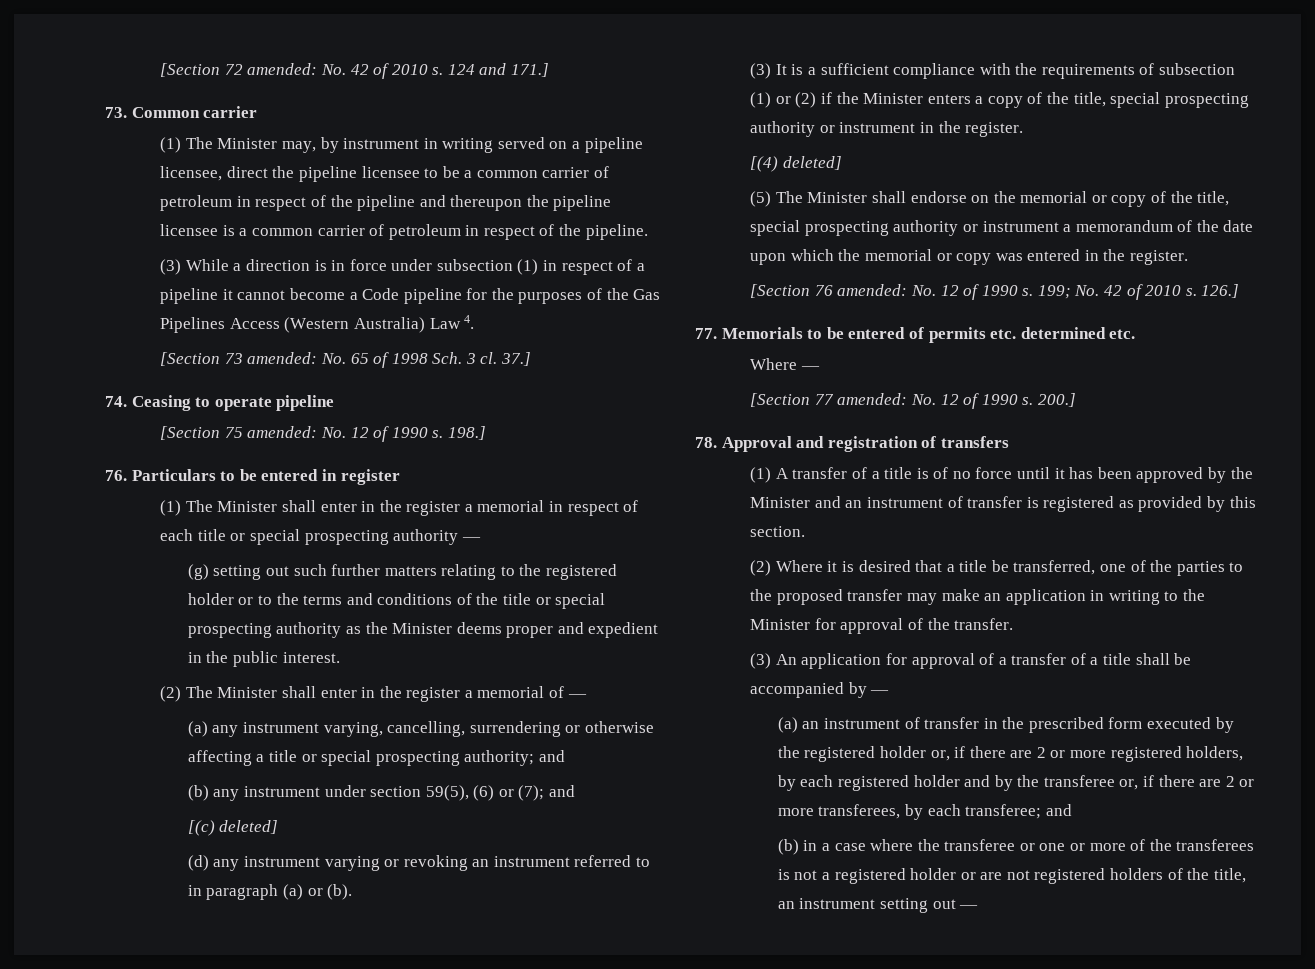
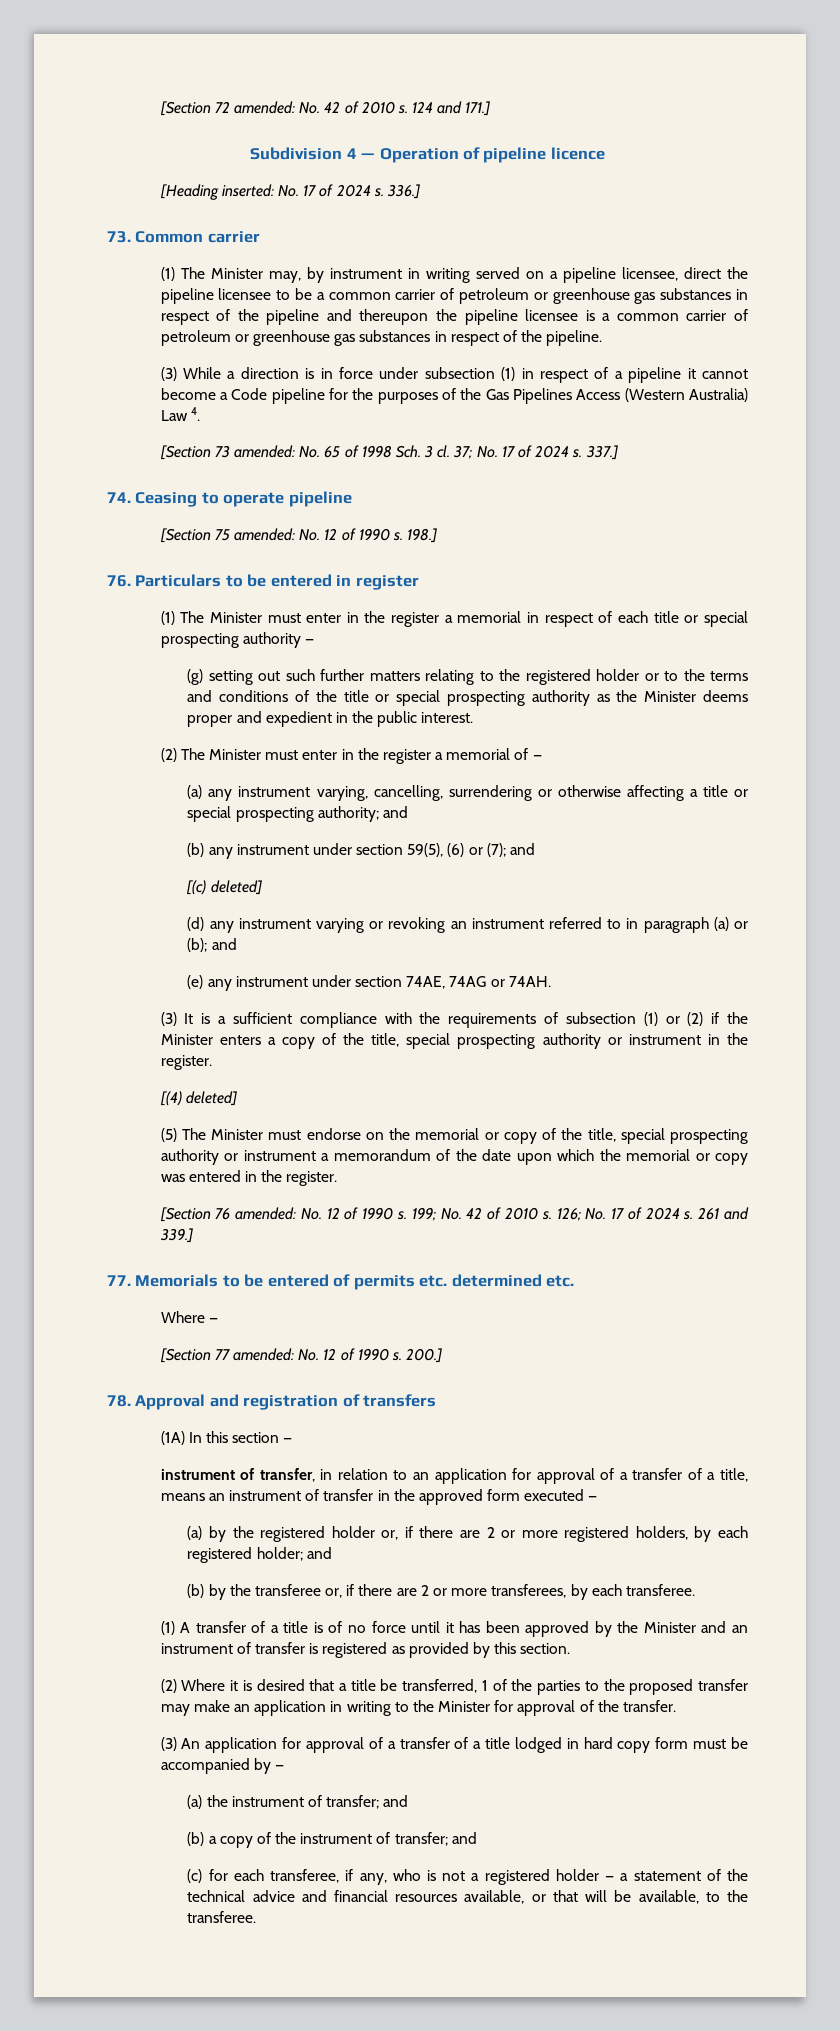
+ Subdivision 4 — Operation of pipeline licence
+ [Heading inserted: No. 17 of 2024 s. 336.]
- (1) The Minister may, by instrument in writing served on a pipeline licensee, direct the pipeline licensee to be a common carrier of petroleum in respect of the pipeline and thereupon the pipeline licensee is a common carrier of petroleum in respect of the pipeline.
+ (1) The Minister may, by instrument in writing served on a pipeline licensee, direct the pipeline licensee to be a common carrier of petroleum or greenhouse gas substances in respect of the pipeline and thereupon the pipeline licensee is a common carrier of petroleum or greenhouse gas substances in respect of the pipeline.
- 37.]
+ 37; No. 17 of 2024 s. 337.]
- (1) The Minister shall enter in the register a memorial in respect of each title or special prospecting authority —
+ (1) The Minister must enter in the register a memorial in respect of each title or special prospecting authority —
- (2) The Minister shall enter in the register a memorial of —
+ (2) The Minister must enter in the register a memorial of —
- (d) any instrument varying or revoking an instrument referred to in paragraph (a) or (b).
+ (d) any instrument varying or revoking an instrument referred to in paragraph (a) or (b); and
+ (e) any instrument under section 74AE, 74AG or 74AH.
- (5) The Minister shall endorse on the memorial or copy of the title, special prospecting authority or instrument a memorandum of the date upon which the memorial or copy was entered in the register.
+ (5) The Minister must endorse on the memorial or copy of the title, special prospecting authority or instrument a memorandum of the date upon which the memorial or copy was entered in the register.
- 126.]
+ 126; No. 17 of 2024 s. 261 and 339.]
+ (1A) In this section —
+ instrument of transfer, in relation to an application for approval of a transfer of a title, means an instrument of transfer in the approved form executed —
+ (a) by the registered holder or, if there are 2 or more registered holders, by each registered holder; and
+ (b) by the transferee or, if there are 2 or more transferees, by each transferee.
- (2) Where it is desired that a title be transferred, one of the parties to the proposed transfer may make an application in writing to the Minister for approval of the transfer.
+ (2) Where it is desired that a title be transferred, 1 of the parties to the proposed transfer may make an application in writing to the Minister for approval of the transfer.
- (3) An application for approval of a transfer of a title shall be accompanied by —
+ (3) An application for approval of a transfer of a title lodged in hard copy form must be accompanied by —
- (a) an instrument of transfer in the prescribed form executed by the registered holder or, if there are 2 or more registered holders, by each registered holder and by the transferee or, if there are 2 or more transferees, by each transferee; and
- (b) in a case where the transferee or one or more of the transferees is not a registered holder or are not registered holders of the title, an instrument setting out —
+ (a) the instrument of transfer; and
+ (b) a copy of the instrument of transfer; and
+ (c) for each transferee, if any, who is not a registered holder — a statement of the technical advice and financial resources available, or that will be available, to the transferee.

